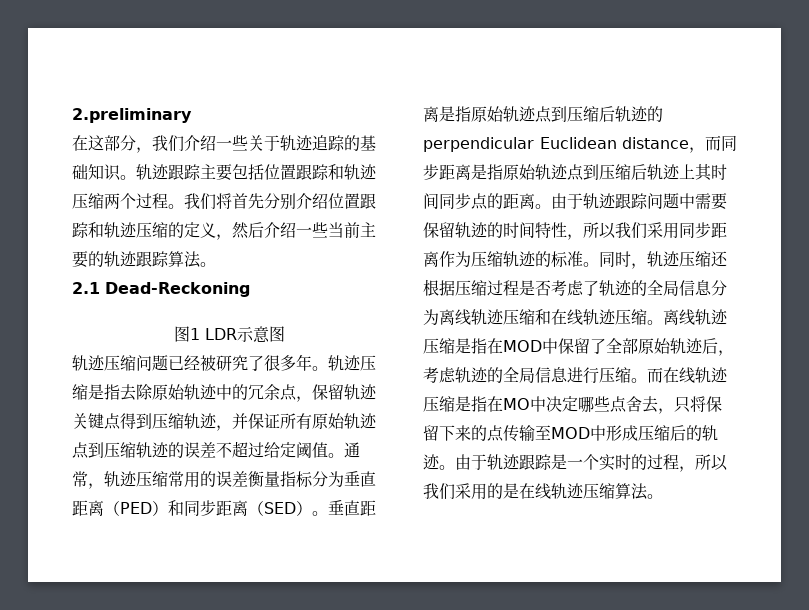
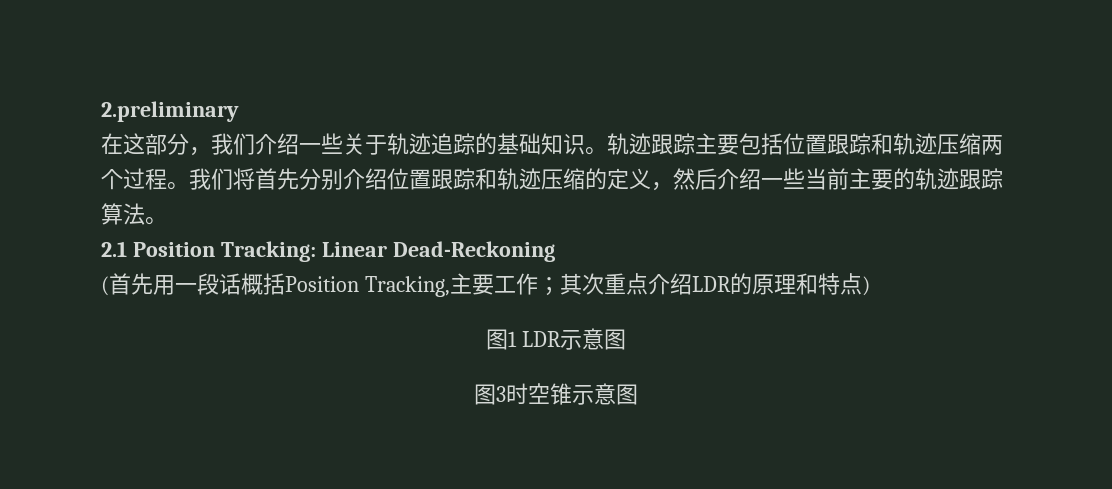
- 2.1 Dead-Reckoning
+ 2.1 Position Tracking: Linear Dead-Reckoning
+ (首先用一段话概括Position Tracking,主要工作；其次重点介绍LDR的原理和特点)
  图1 LDR示意图
- 轨迹压缩问题已经被研究了很多年。轨迹压缩是指去除原始轨迹中的冗余点，保留轨迹关键点得到压缩轨迹，并保证所有原始轨迹点到压缩轨迹的误差不超过给定阈值。通常，轨迹压缩常用的误差衡量指标分为垂直距离（PED）和同步距离（SED）。垂直距离是指原始轨迹点到压缩后轨迹的perpendicular Euclidean distance，而同步距离是指原始轨迹点到压缩后轨迹上其时间同步点的距离。由于轨迹跟踪问题中需要保留轨迹的时间特性，所以我们采用同步距离作为压缩轨迹的标准。同时，轨迹压缩还根据压缩过程是否考虑了轨迹的全局信息分为离线轨迹压缩和在线轨迹压缩。离线轨迹压缩是指在MOD中保留了全部原始轨迹后，考虑轨迹的全局信息进行压缩。而在线轨迹压缩是指在MO中决定哪些点舍去，只将保留下来的点传输至MOD中形成压缩后的轨迹。由于轨迹跟踪是一个实时的过程，所以我们采用的是在线轨迹压缩算法。
+ 图3时空锥示意图

